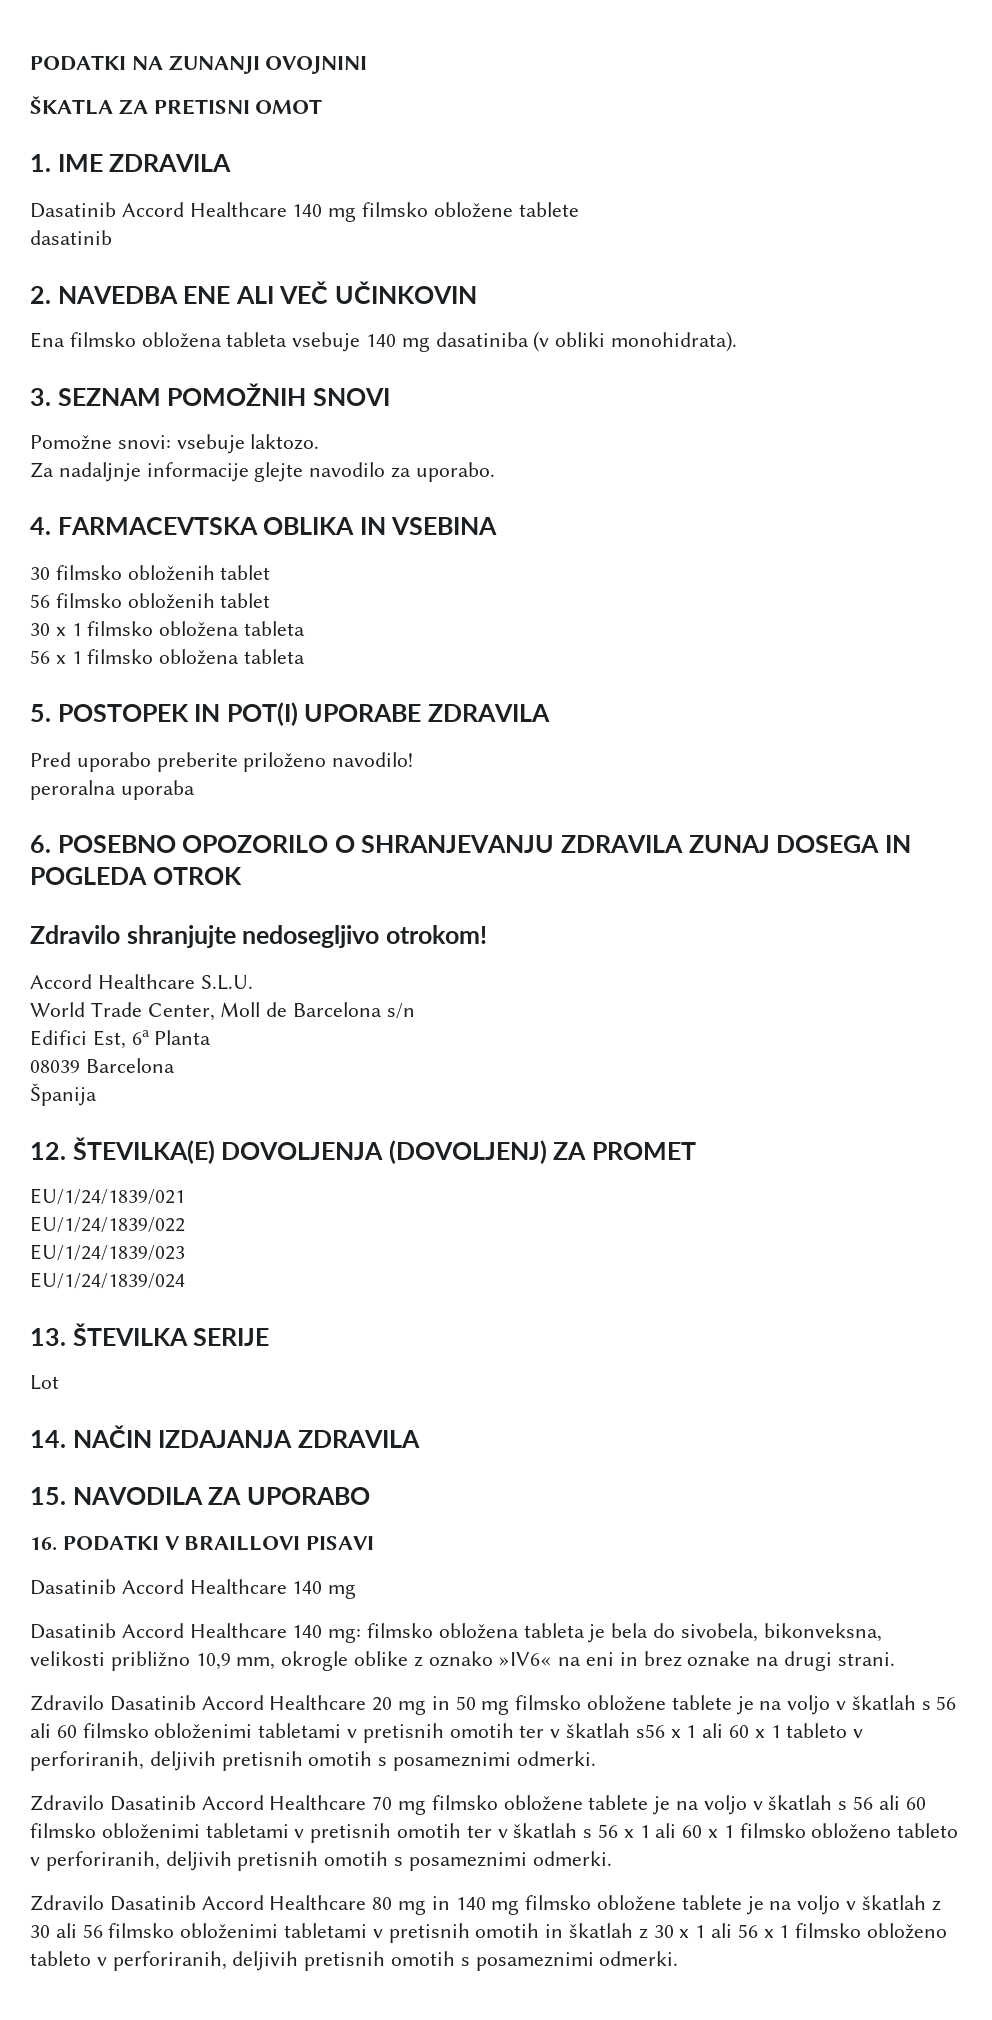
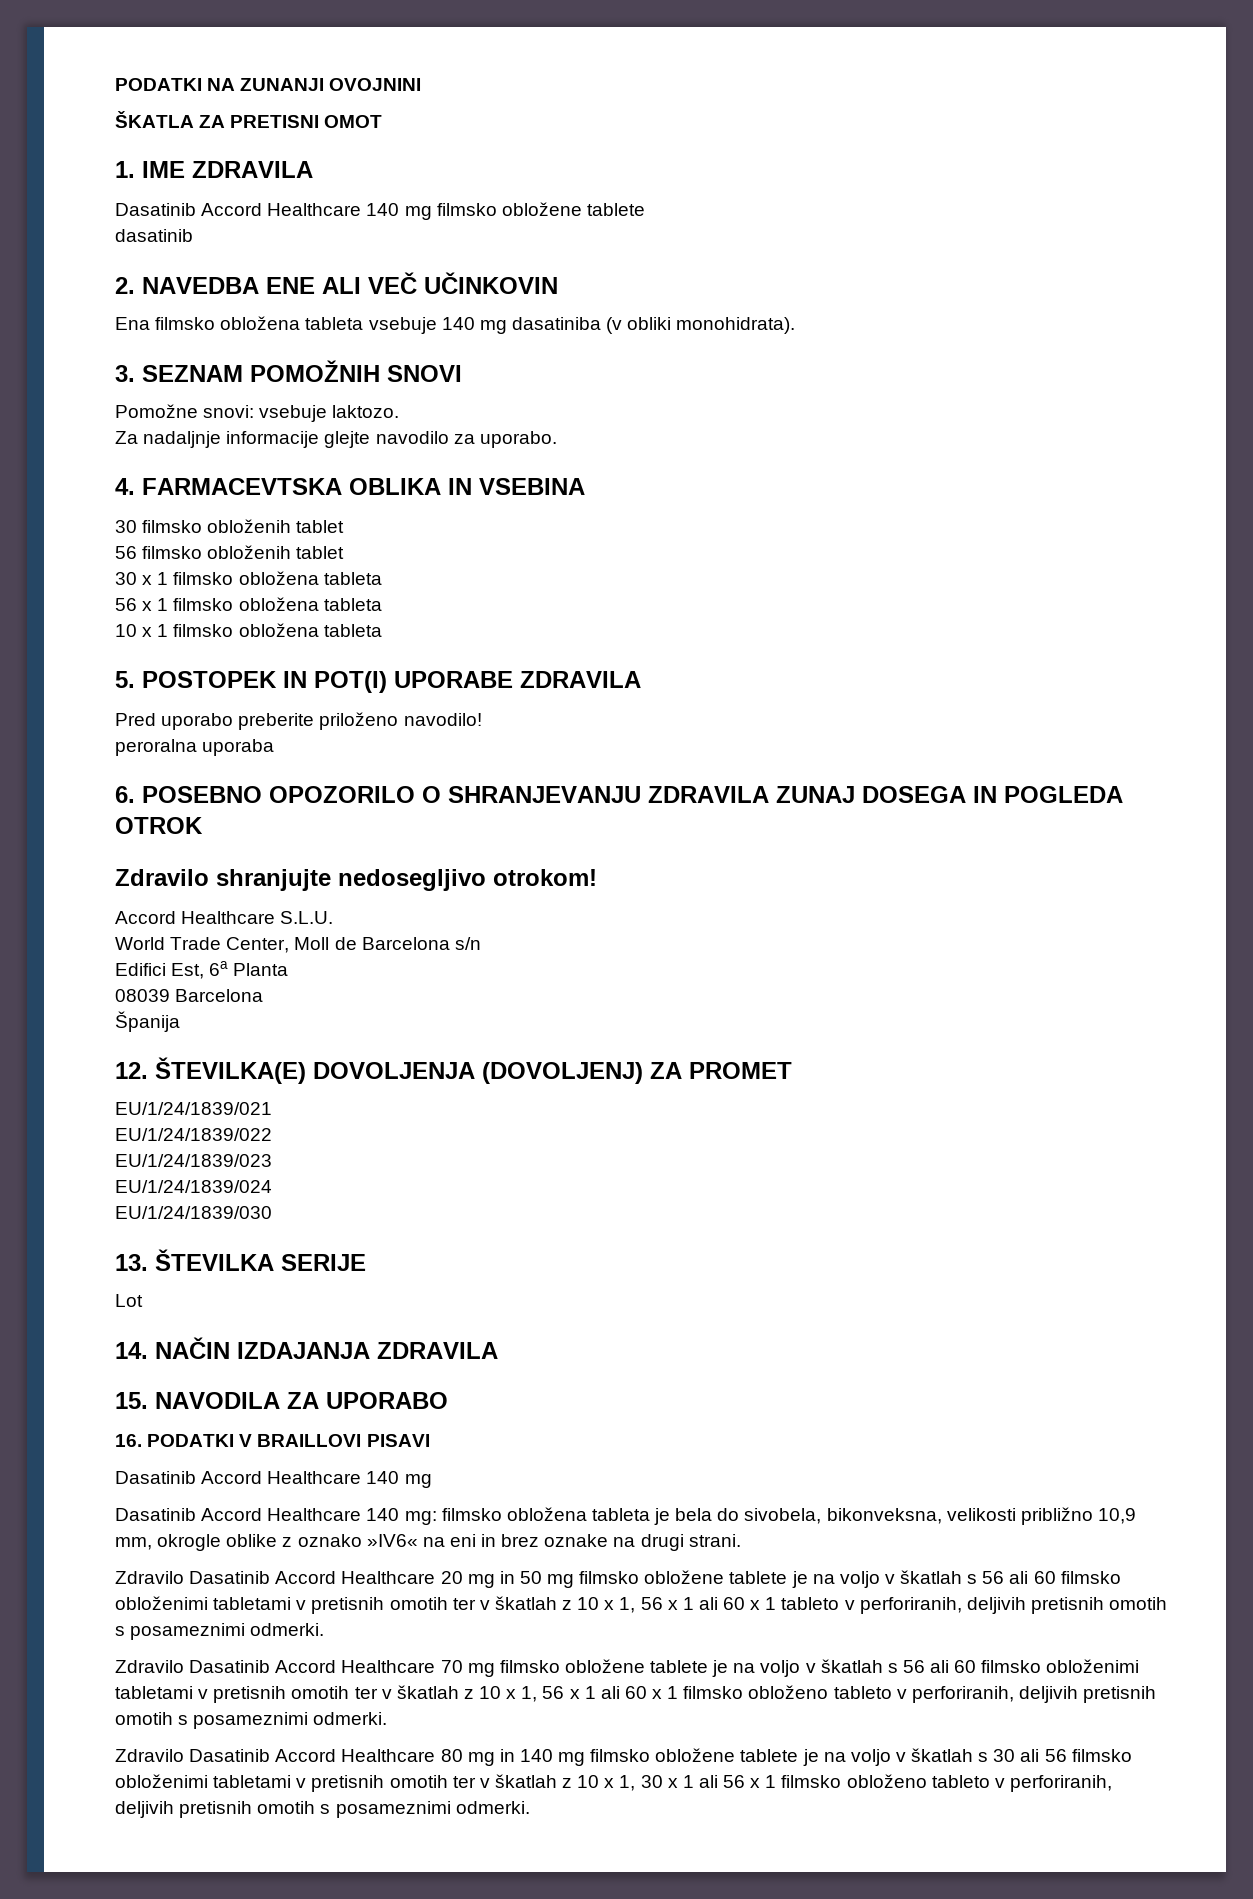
+ 10 x 1 filmsko obložena tableta
+ EU/1/24/1839/030
- Zdravilo Dasatinib Accord Healthcare 20 mg in 50 mg filmsko obložene tablete je na voljo v škatlah s 56 ali 60 filmsko obloženimi tabletami v pretisnih omotih ter v škatlah s56 x 1 ali 60 x 1 tableto v perforiranih, deljivih pretisnih omotih s posameznimi odmerki.
+ Zdravilo Dasatinib Accord Healthcare 20 mg in 50 mg filmsko obložene tablete je na voljo v škatlah s 56 ali 60 filmsko obloženimi tabletami v pretisnih omotih ter v škatlah z 10 x 1, 56 x 1 ali 60 x 1 tableto v perforiranih, deljivih pretisnih omotih s posameznimi odmerki.
- Zdravilo Dasatinib Accord Healthcare 70 mg filmsko obložene tablete je na voljo v škatlah s 56 ali 60 filmsko obloženimi tabletami v pretisnih omotih ter v škatlah s 56 x 1 ali 60 x 1 filmsko obloženo tableto v perforiranih, deljivih pretisnih omotih s posameznimi odmerki.
+ Zdravilo Dasatinib Accord Healthcare 70 mg filmsko obložene tablete je na voljo v škatlah s 56 ali 60 filmsko obloženimi tabletami v pretisnih omotih ter v škatlah z 10 x 1, 56 x 1 ali 60 x 1 filmsko obloženo tableto v perforiranih, deljivih pretisnih omotih s posameznimi odmerki.
- Zdravilo Dasatinib Accord Healthcare 80 mg in 140 mg filmsko obložene tablete je na voljo v škatlah z 30 ali 56 filmsko obloženimi tabletami v pretisnih omotih in škatlah z 30 x 1 ali 56 x 1 filmsko obloženo tableto v perforiranih, deljivih pretisnih omotih s posameznimi odmerki.
+ Zdravilo Dasatinib Accord Healthcare 80 mg in 140 mg filmsko obložene tablete je na voljo v škatlah s 30 ali 56 filmsko obloženimi tabletami v pretisnih omotih ter v škatlah z 10 x 1, 30 x 1 ali 56 x 1 filmsko obloženo tableto v perforiranih, deljivih pretisnih omotih s posameznimi odmerki.

